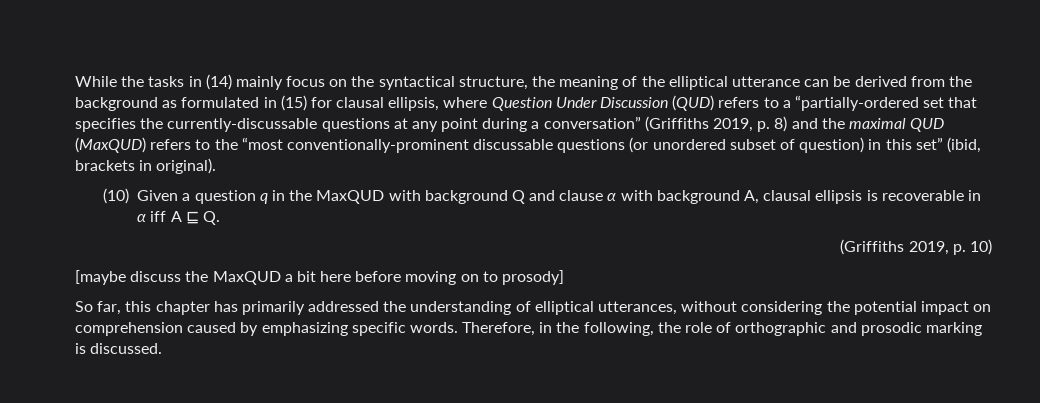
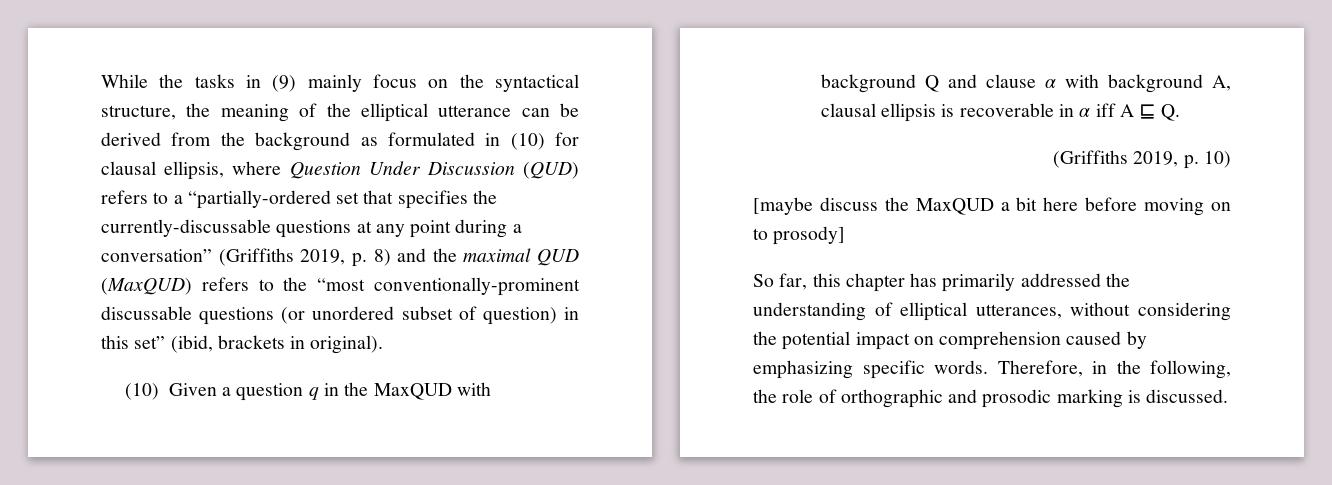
- While the tasks in (14) mainly focus on the syntactical structure, the meaning of the elliptical utterance can be derived from the background as formulated in (15) for clausal ellipsis, where Question Under Discussion (QUD) refers to a “partially-ordered set that specifies the currently-discussable questions at any point during a conversation” (Griffiths 2019, p. 8) and the maximal QUD (MaxQUD) refers to the “most conventionally-prominent discussable questions (or unordered subset of question) in this set” (ibid, brackets in original).
+ While the tasks in (9) mainly focus on the syntactical structure, the meaning of the elliptical utterance can be derived from the background as formulated in (10) for clausal ellipsis, where Question Under Discussion (QUD) refers to a “partially-ordered set that specifies the currently-discussable questions at any point during a conversation” (Griffiths 2019, p. 8) and the maximal QUD (MaxQUD) refers to the “most conventionally-prominent discussable questions (or unordered subset of question) in this set” (ibid, brackets in original).

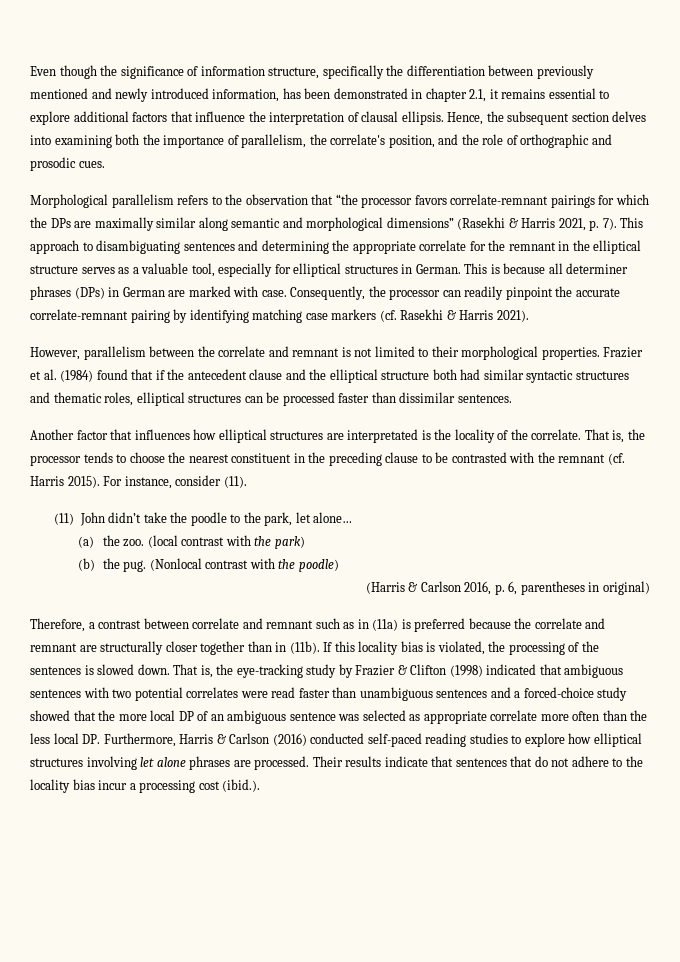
- While the tasks in (9) mainly focus on the syntactical structure, the meaning of the elliptical utterance can be derived from the background as formulated in (10) for clausal ellipsis, where Question Under Discussion (QUD) refers to a “partially-ordered set that specifies the currently-discussable questions at any point during a conversation” (Griffiths 2019, p. 8) and the maximal QUD (MaxQUD) refers to the “most conventionally-prominent discussable questions (or unordered subset of question) in this set” (ibid, brackets in original).
- (10) Given a question q in the MaxQUD with background Q and clause α with background A, clausal ellipsis is recoverable in α iff A ⊑ Q.
- (Griffiths 2019, p. 10)
- [maybe discuss the MaxQUD a bit here before moving on to prosody]
- So far, this chapter has primarily addressed the understanding of elliptical utterances, without considering the potential impact on comprehension caused by emphasizing specific words. Therefore, in the following, the role of orthographic and prosodic marking is discussed.
+ Even though the significance of information structure, specifically the differentiation between previously mentioned and newly introduced information, has been demonstrated in chapter 2.1, it remains essential to explore additional factors that influence the interpretation of clausal ellipsis. Hence, the subsequent section delves into examining both the importance of parallelism, the correlate's position, and the role of orthographic and prosodic cues.
+ Morphological parallelism refers to the observation that “the processor favors correlate-remnant pairings for which the DPs are maximally similar along semantic and morphological dimensions” (Rasekhi & Harris 2021, p. 7). This approach to disambiguating sentences and determining the appropriate correlate for the remnant in the elliptical structure serves as a valuable tool, especially for elliptical structures in German. This is because all determiner phrases (DPs) in German are marked with case. Consequently, the processor can readily pinpoint the accurate correlate-remnant pairing by identifying matching case markers (cf. Rasekhi & Harris 2021).
+ However, parallelism between the correlate and remnant is not limited to their morphological properties. Frazier et al. (1984) found that if the antecedent clause and the elliptical structure both had similar syntactic structures and thematic roles, elliptical structures can be processed faster than dissimilar sentences.
+ Another factor that influences how elliptical structures are interpretated is the locality of the correlate. That is, the processor tends to choose the nearest constituent in the preceding clause to be contrasted with the remnant (cf. Harris 2015). For instance, consider (11).
+ (11) John didn’t take the poodle to the park, let alone…
+ (a) the zoo. (local contrast with the park)
+ (b) the pug. (Nonlocal contrast with the poodle)
+ (Harris & Carlson 2016, p. 6, parentheses in original)
+ Therefore, a contrast between correlate and remnant such as in (11a) is preferred because the correlate and remnant are structurally closer together than in (11b). If this locality bias is violated, the processing of the sentences is slowed down. That is, the eye-tracking study by Frazier & Clifton (1998) indicated that ambiguous sentences with two potential correlates were read faster than unambiguous sentences and a forced-choice study showed that the more local DP of an ambiguous sentence was selected as appropriate correlate more often than the less local DP. Furthermore, Harris & Carlson (2016) conducted self-paced reading studies to explore how elliptical structures involving let alone phrases are processed. Their results indicate that sentences that do not adhere to the locality bias incur a processing cost (ibid.).

